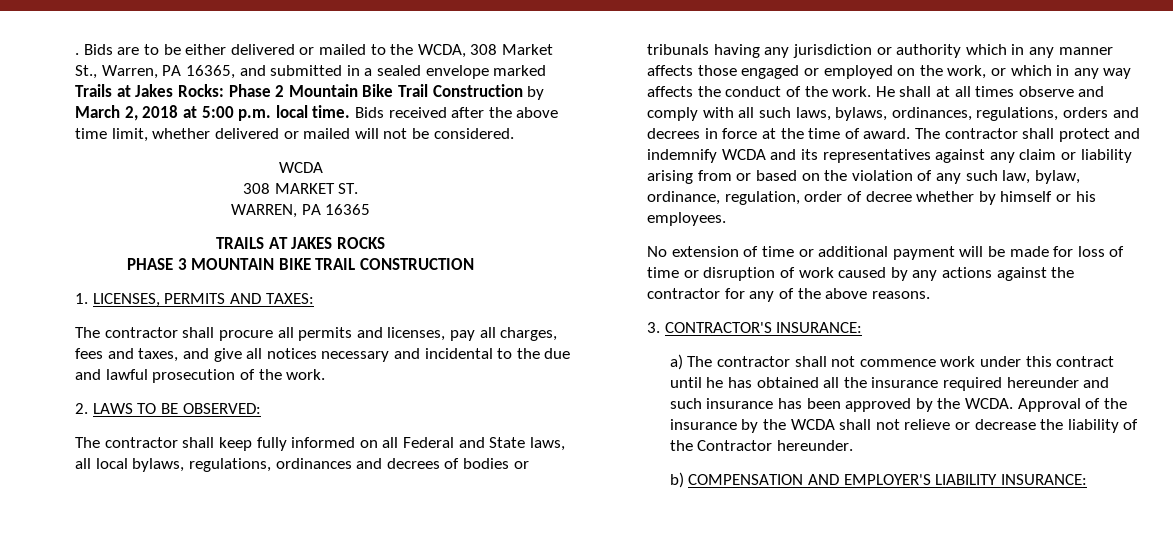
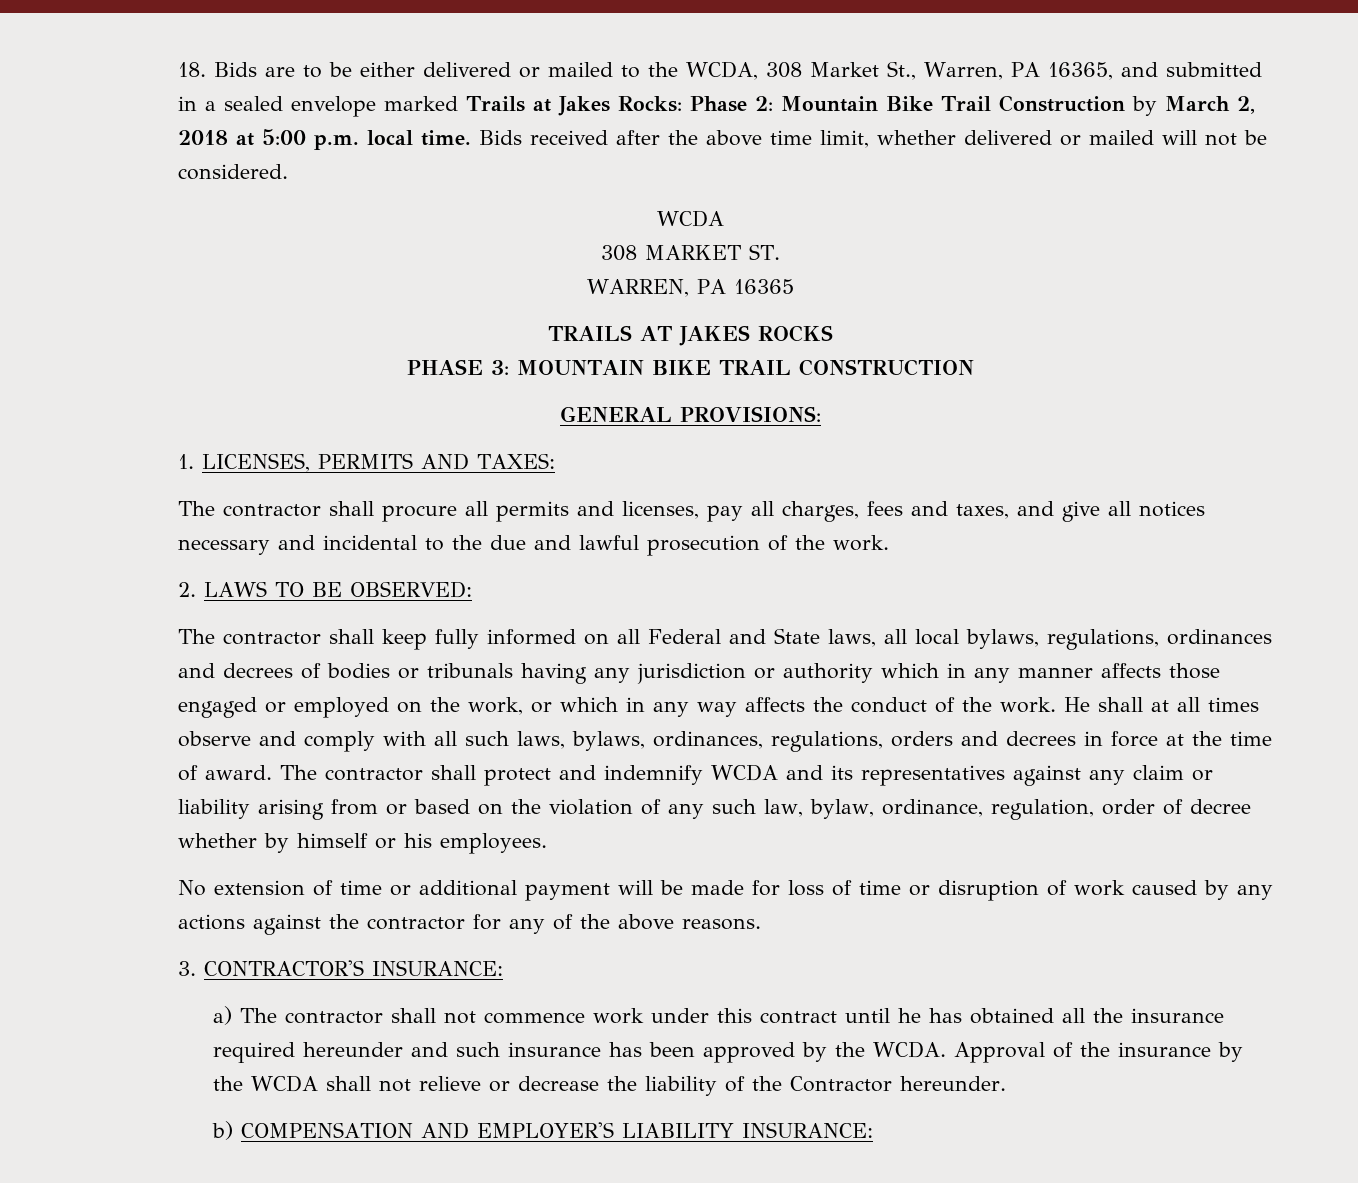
- . Bids are to be either delivered or mailed to the WCDA, 308 Market St., Warren, PA 16365, and submitted in a sealed envelope marked Trails at Jakes Rocks: Phase 2 Mountain Bike Trail Construction by March 2, 2018 at 5:00 p.m. local time.
+ 18. Bids are to be either delivered or mailed to the WCDA, 308 Market St., Warren, PA 16365, and submitted in a sealed envelope marked Trails at Jakes Rocks: Phase 2: Mountain Bike Trail Construction by March 2, 2018 at 5:00 p.m. local time.
- PHASE 3 MOUNTAIN BIKE TRAIL CONSTRUCTION
+ PHASE 3: MOUNTAIN BIKE TRAIL CONSTRUCTION
+ GENERAL PROVISIONS:

